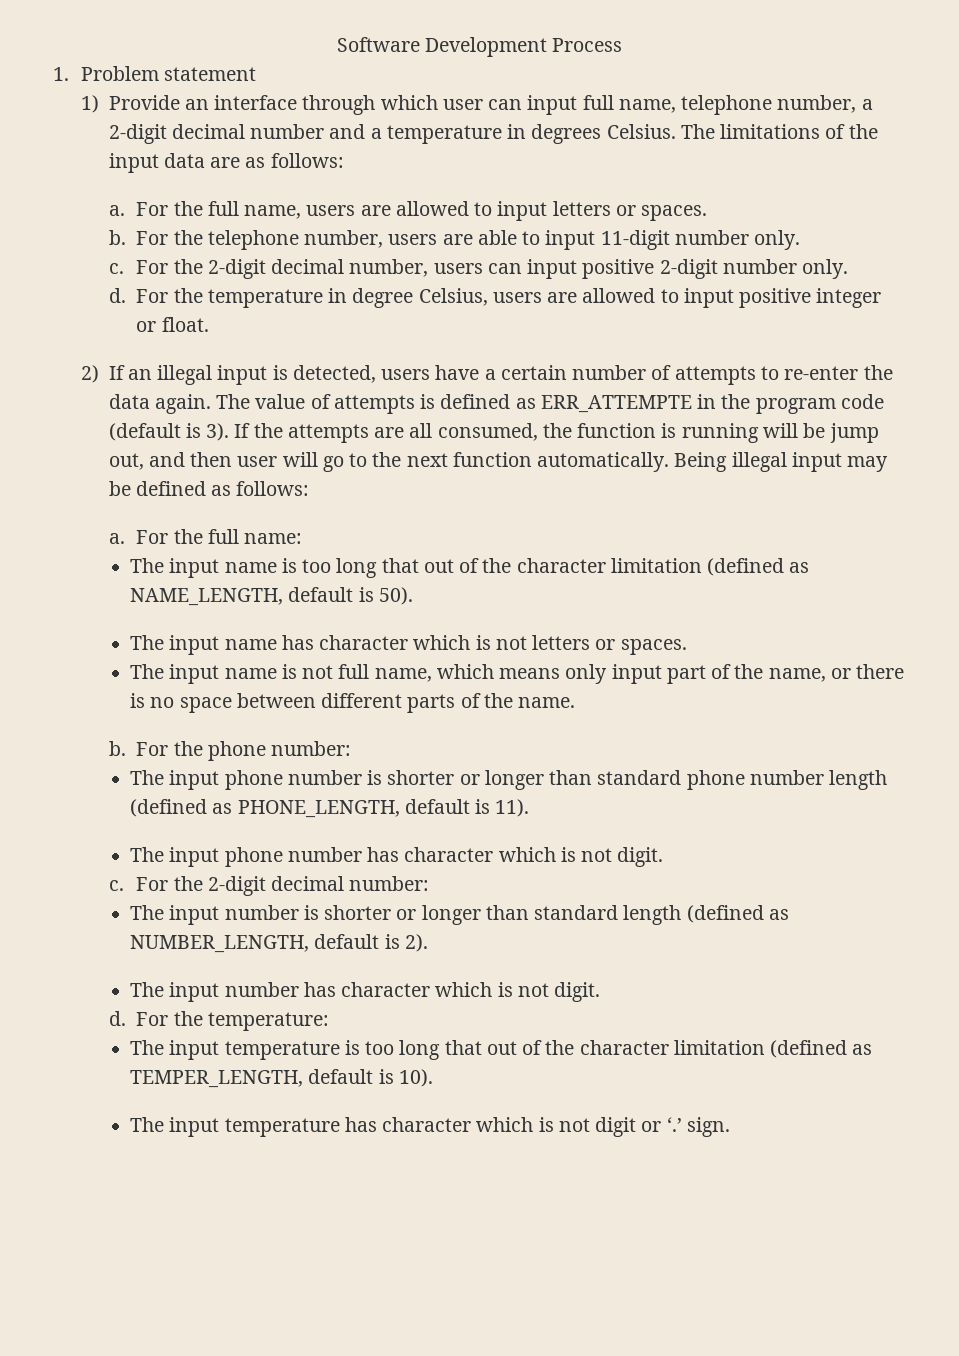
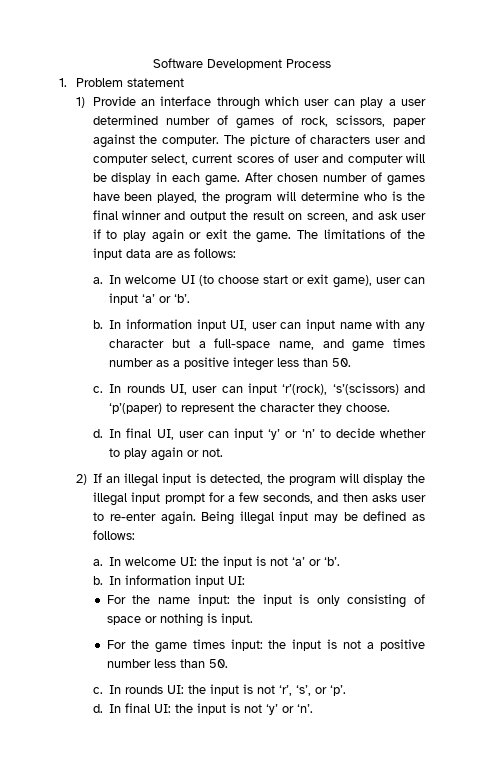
- 1) Provide an interface through which user can input full name, telephone number, a 2-digit decimal number and a temperature in degrees Celsius.
+ 1) Provide an interface through which user can play a user determined number of games of rock, scissors, paper against the computer. The picture of characters user and computer select, current scores of user and computer will be display in each game. After chosen number of games have been played, the program will determine who is the final winner and output the result on screen, and ask user if to play again or exit the game.
- For the full name, users are allowed to input letters or spaces.
- b. For the telephone number, users are able to input 11-digit number only.
- c. For the 2-digit decimal number, users can input positive 2-digit number only.
- d. For the temperature in degree Celsius, users are allowed to input positive integer or float.
+ In welcome UI (to choose start or exit game), user can input ‘a’ or ‘b’.
+ b. In information input UI, user can input name with any character but a full-space name, and game times number as a positive integer less than 50.
+ c. In rounds UI, user can input ‘r’(rock), ‘s’(scissors) and ‘p’(paper) to represent the character they choose.
+ d. In final UI, user can input ‘y’ or ‘n’ to decide whether to play again or not.
- 2) If an illegal input is detected, users have a certain number of attempts to re-enter the data again. The value of attempts is defined as ERR_ATTEMPTE in the program code (default is 3). If the attempts are all consumed, the function is running will be jump out, and then user will go to the next function automatically.
+ 2) If an illegal input is detected, the program will display the illegal input prompt for a few seconds, and then asks user to re-enter again.
- For the full name:
- The input name is too long that out of the character limitation (defined as NAME_LENGTH, default is 50).
- The input name has character which is not letters or spaces.
- The input name is not full name, which means only input part of the name, or there is no space between different parts of the name.
- b. For the phone number:
- The input phone number is shorter or longer than standard phone number length (defined as PHONE_LENGTH, default is 11).
- The input phone number has character which is not digit.
- c. For the 2-digit decimal number:
- The input number is shorter or longer than standard length (defined as NUMBER_LENGTH, default is 2).
- The input number has character which is not digit.
- d. For the temperature:
- The input temperature is too long that out of the character limitation (defined as TEMPER_LENGTH, default is 10).
- The input temperature has character which is not digit or ‘.’ sign.
+ In welcome UI: the input is not ‘a’ or ‘b’.
+ b. In information input UI:
+ For the name input: the input is only consisting of space or nothing is input.
+ For the game times input: the input is not a positive number less than 50.
+ c. In rounds UI: the input is not ‘r’, ‘s’, or ‘p’.
+ d. In final UI: the input is not ‘y’ or ‘n’.

